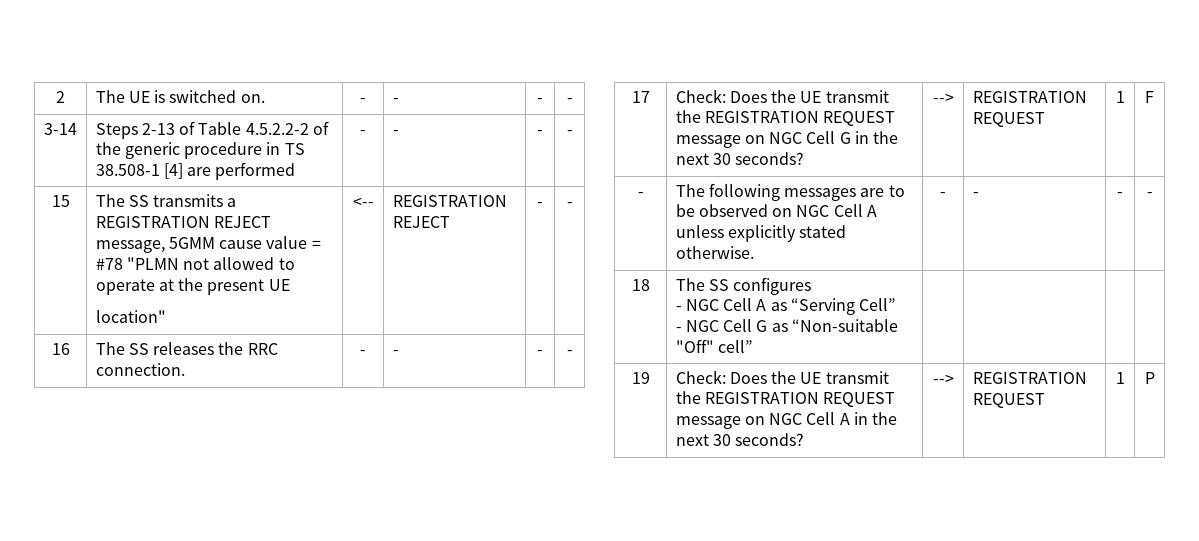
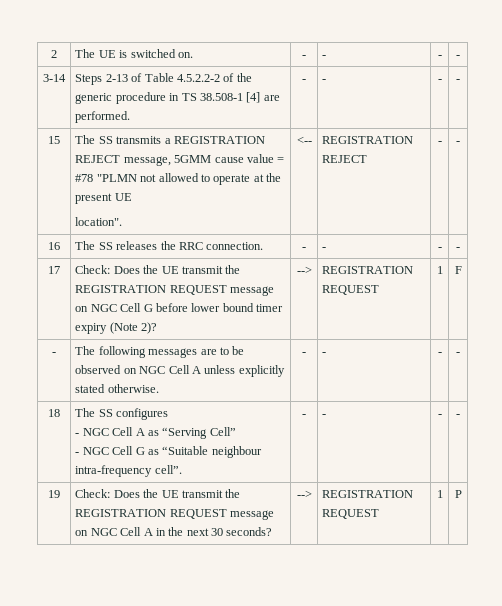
- 3-14 | Steps 2-13 of Table 4.5.2.2-2 of the generic procedure in TS 38.508-1 [4] are performed | - | - | - | -
+ 3-14 | Steps 2-13 of Table 4.5.2.2-2 of the generic procedure in TS 38.508-1 [4] are performed. | - | - | - | -
  15 | The SS transmits a REGISTRATION REJECT message, 5GMM cause value = #78 "PLMN not allowed to operate at the present UE
- location" | <-- | REGISTRATION REJECT | - | -
+ location". | <-- | REGISTRATION REJECT | - | -
- 17 | Check: Does the UE transmit the REGISTRATION REQUEST message on NGC Cell G in the next 30 seconds? | --> | REGISTRATION REQUEST | 1 | F
+ 17 | Check: Does the UE transmit the REGISTRATION REQUEST message on NGC Cell G before lower bound timer expiry (Note 2)? | --> | REGISTRATION REQUEST | 1 | F
  18 | The SS configures
  - NGC Cell A as “Serving Cell”
- - NGC Cell G as “Non-suitable "Off" cell” | | | |
+ - NGC Cell G as “Suitable neighbour intra-frequency cell”. | - | - | - | -

